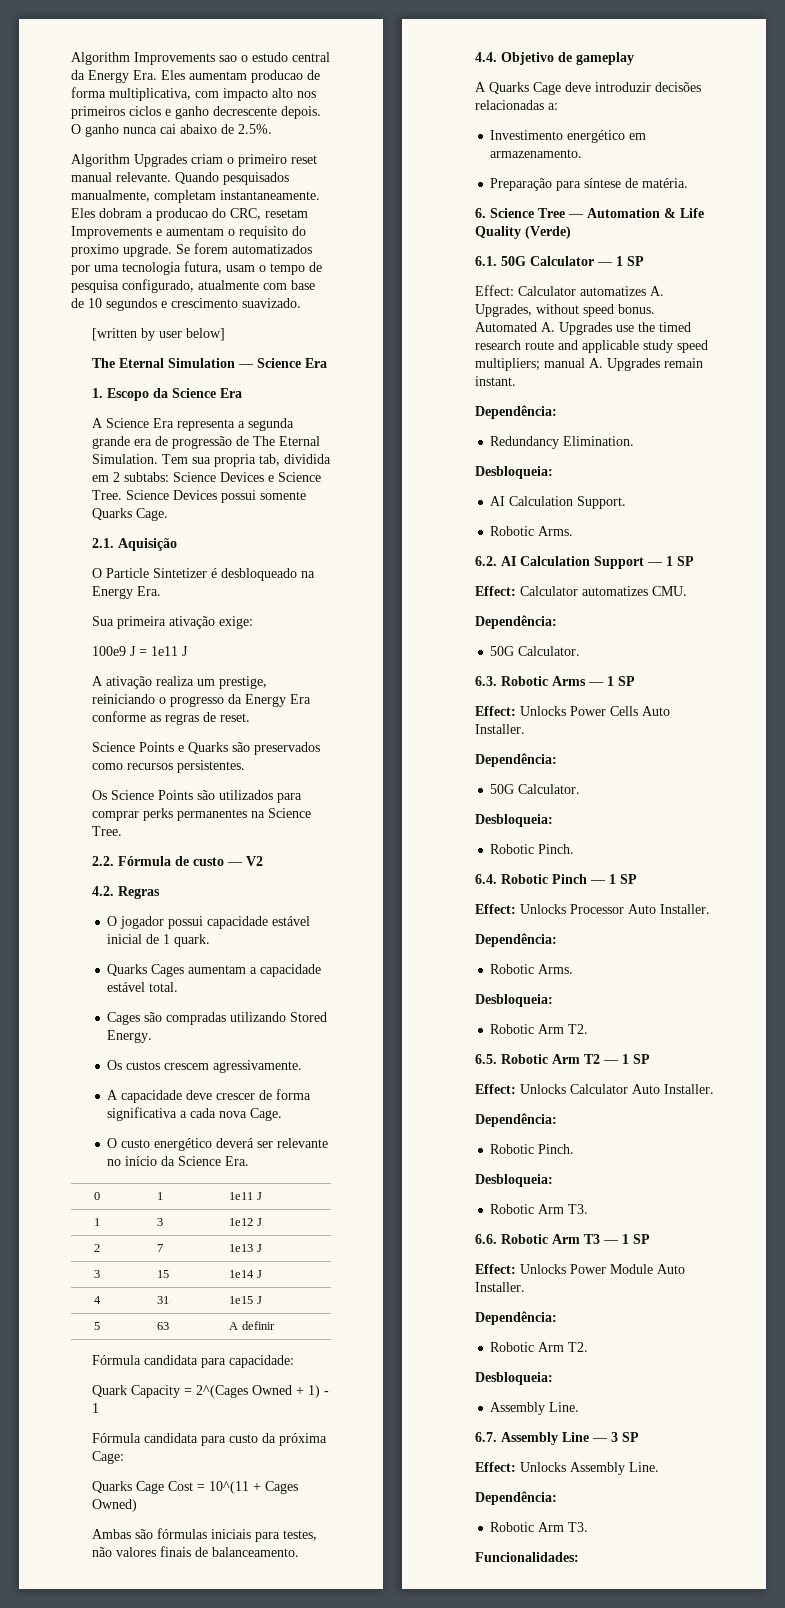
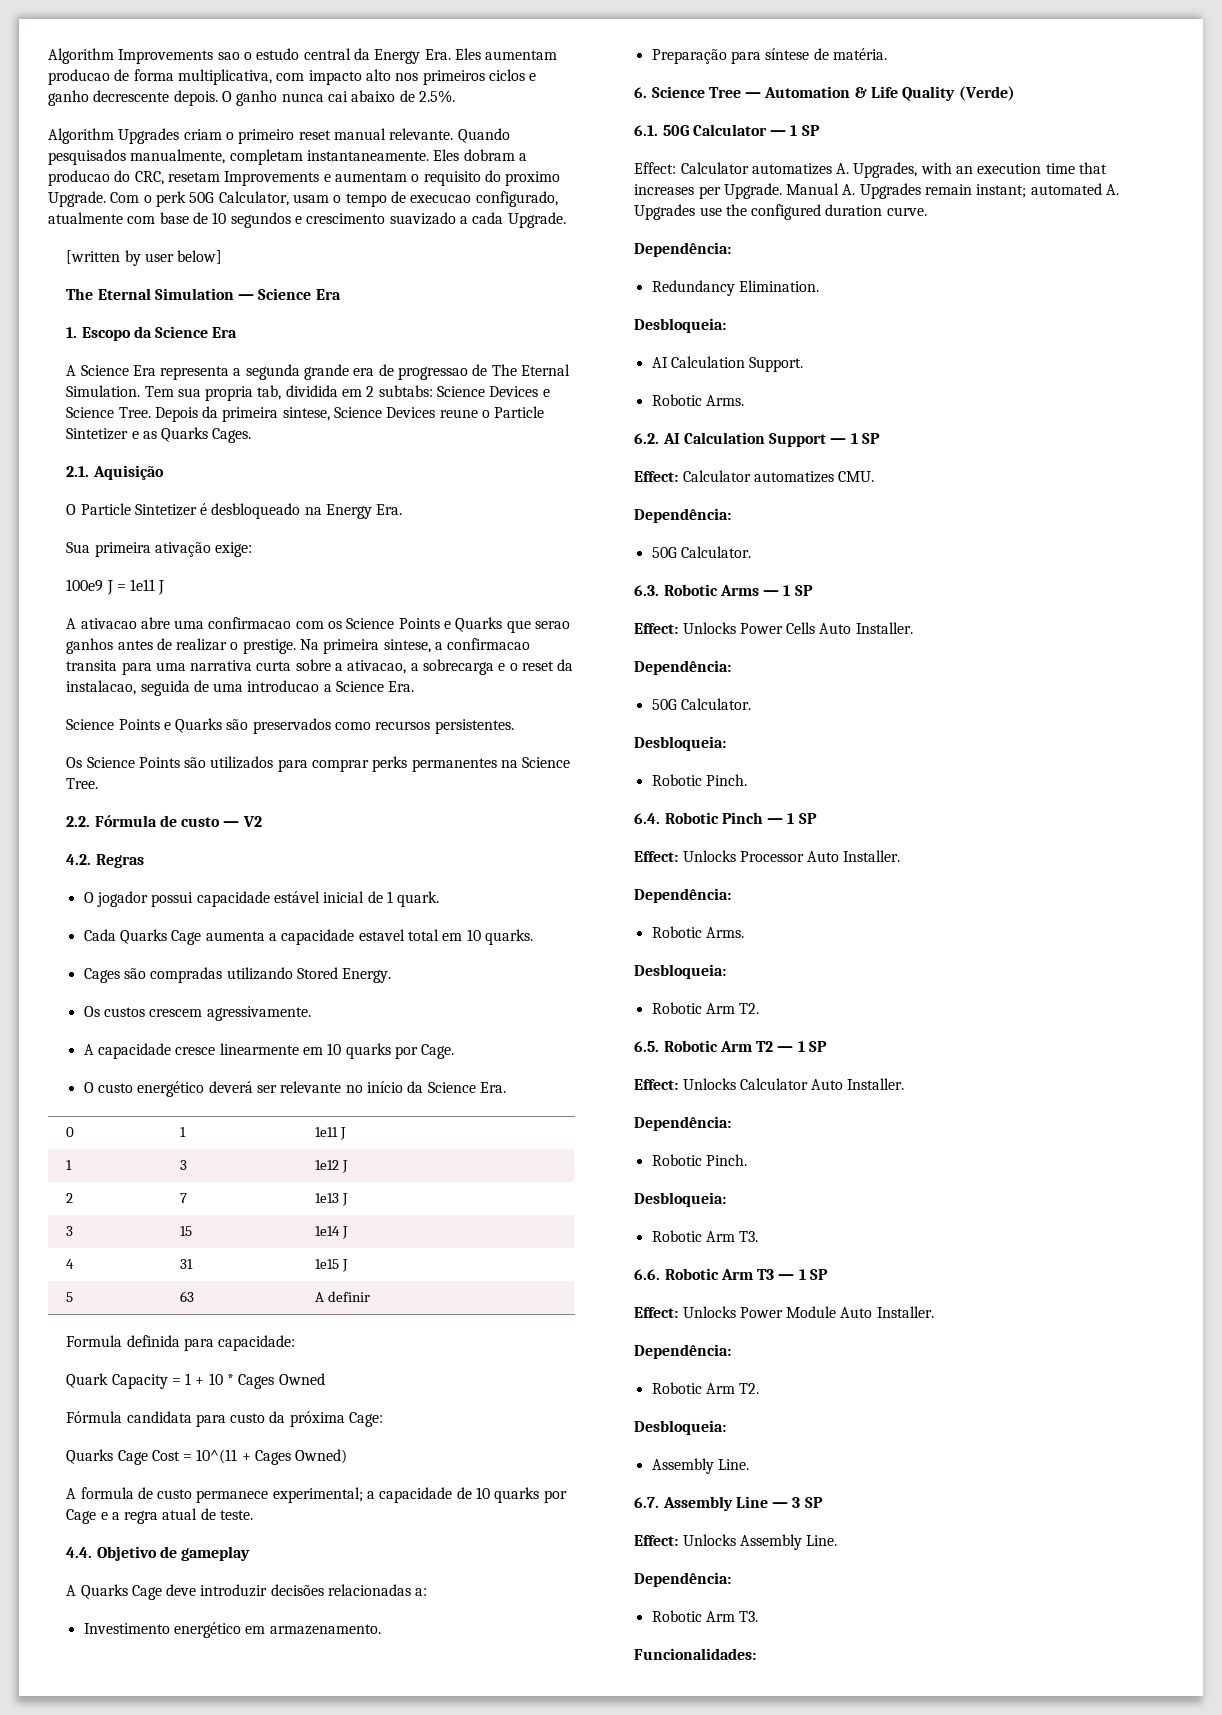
- Eles dobram a producao do CRC, resetam Improvements e aumentam o requisito do proximo upgrade. Se forem automatizados por uma tecnologia futura, usam o tempo de pesquisa configurado, atualmente com base de 10 segundos e crescimento suavizado.
+ Eles dobram a producao do CRC, resetam Improvements e aumentam o requisito do proximo Upgrade. Com o perk 50G Calculator, usam o tempo de execucao configurado, atualmente com base de 10 segundos e crescimento suavizado a cada Upgrade.
- A Science Era representa a segunda grande era de progressão de The Eternal Simulation.
+ A Science Era representa a segunda grande era de progressao de The Eternal Simulation.
- Science Devices possui somente Quarks Cage.
+ Depois da primeira sintese, Science Devices reune o Particle Sintetizer e as Quarks Cages.
- A ativação realiza um prestige, reiniciando o progresso da Energy Era conforme as regras de reset.
+ A ativacao abre uma confirmacao com os Science Points e Quarks que serao ganhos antes de realizar o prestige. Na primeira sintese, a confirmacao transita para uma narrativa curta sobre a ativacao, a sobrecarga e o reset da instalacao, seguida de uma introducao a Science Era.
- Quarks Cages aumentam a capacidade estável total.
+ Cada Quarks Cage aumenta a capacidade estavel total em 10 quarks.
- A capacidade deve crescer de forma significativa a cada nova Cage.
+ A capacidade cresce linearmente em 10 quarks por Cage.
- Fórmula candidata para capacidade:
+ Formula definida para capacidade:
- Quark Capacity = 2^(Cages Owned + 1) - 1
+ Quark Capacity = 1 + 10 * Cages Owned
- Ambas são fórmulas iniciais para testes, não valores finais de balanceamento.
+ A formula de custo permanece experimental; a capacidade de 10 quarks por Cage e a regra atual de teste.
- Effect: Calculator automatizes A. Upgrades, without speed bonus. Automated A. Upgrades use the timed research route and applicable study speed multipliers; manual A. Upgrades remain instant.
+ Effect: Calculator automatizes A. Upgrades, with an execution time that increases per Upgrade. Manual A. Upgrades remain instant; automated A. Upgrades use the configured duration curve.

